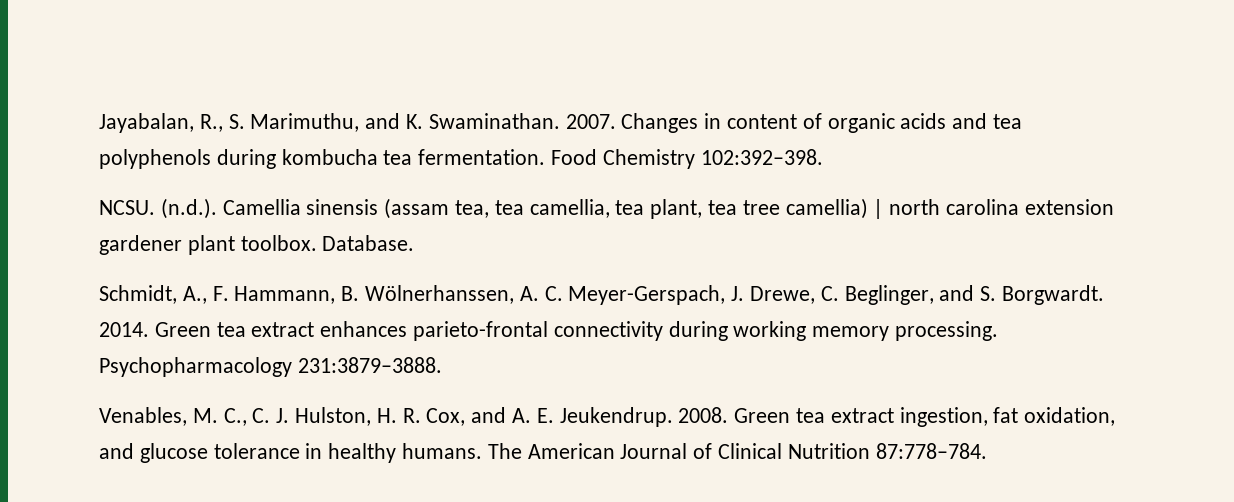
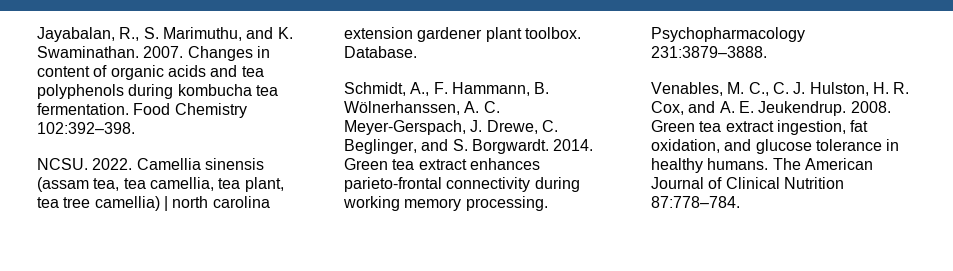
- (n.d.). Camellia sinensis (assam tea, tea camellia, tea plant, tea tree camellia) | north carolina extension gardener plant toolbox.
+ 2022. Camellia sinensis (assam tea, tea camellia, tea plant, tea tree camellia) | north carolina extension gardener plant toolbox.

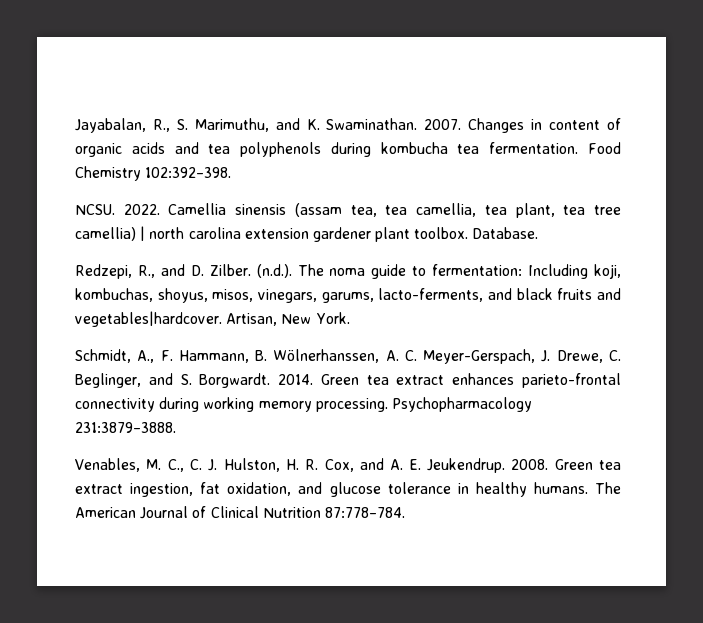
+ Redzepi, R., and D. Zilber. (n.d.). The noma guide to fermentation: Including koji, kombuchas, shoyus, misos, vinegars, garums, lacto-ferments, and black fruits and vegetables|hardcover. Artisan, New York.

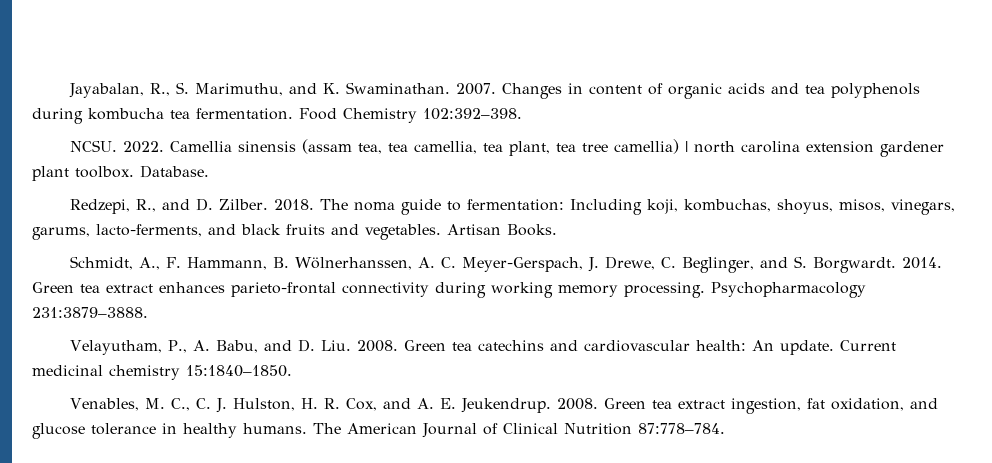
- (n.d.). The noma guide to fermentation: Including koji, kombuchas, shoyus, misos, vinegars, garums, lacto-ferments, and black fruits and vegetables|hardcover. Artisan, New York.
+ 2018. The noma guide to fermentation: Including koji, kombuchas, shoyus, misos, vinegars, garums, lacto-ferments, and black fruits and vegetables. Artisan Books.
+ Velayutham, P., A. Babu, and D. Liu. 2008. Green tea catechins and cardiovascular health: An update. Current medicinal chemistry 15:1840–1850.

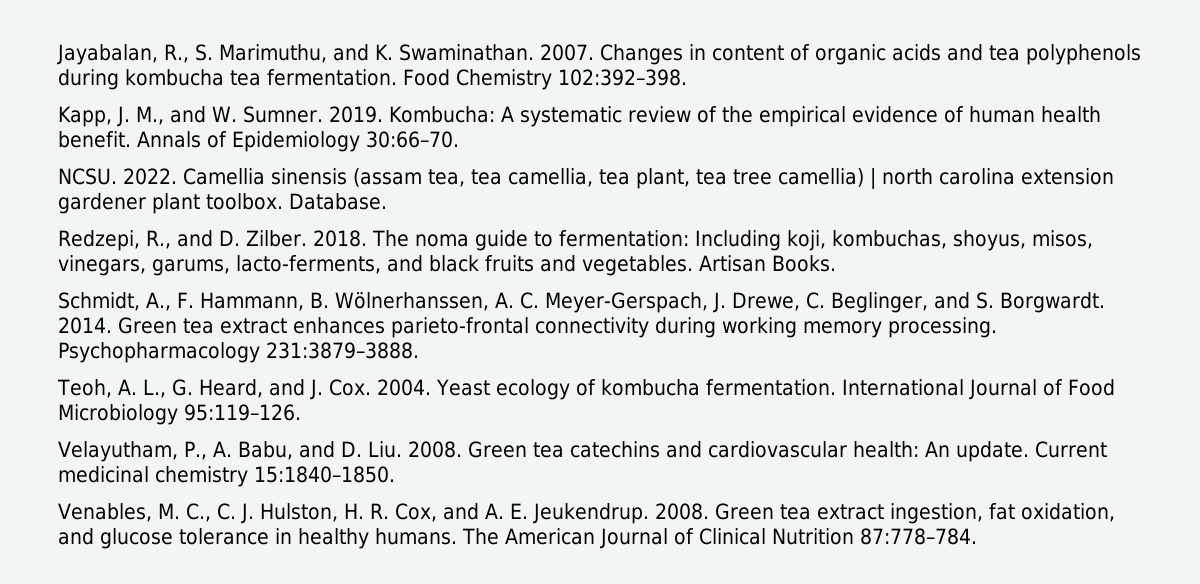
+ Kapp, J. M., and W. Sumner. 2019. Kombucha: A systematic review of the empirical evidence of human health benefit. Annals of Epidemiology 30:66–70.
+ Teoh, A. L., G. Heard, and J. Cox. 2004. Yeast ecology of kombucha fermentation. International Journal of Food Microbiology 95:119–126.

